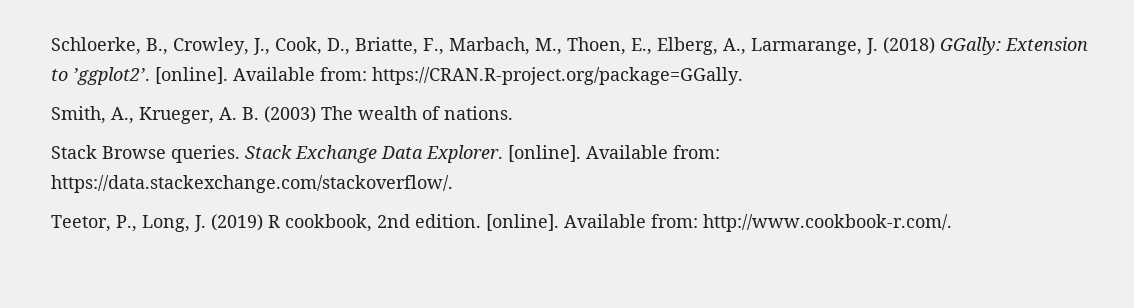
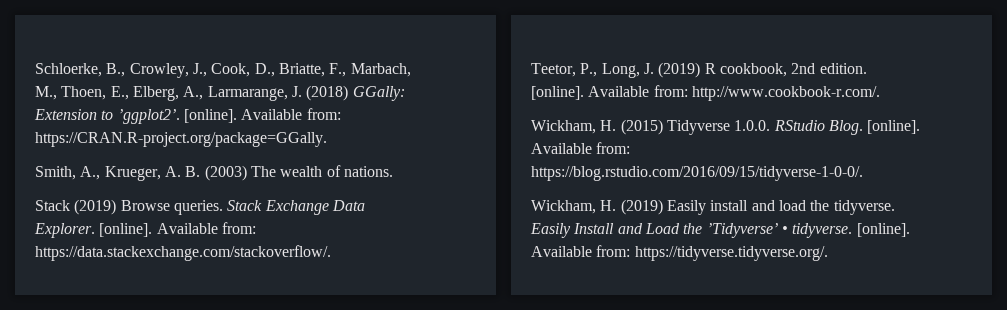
- Stack Browse queries.
+ Stack (2019) Browse queries.
+ Wickham, H. (2015) Tidyverse 1.0.0. RStudio Blog. [online]. Available from: https://blog.rstudio.com/2016/09/15/tidyverse-1-0-0/.
+ Wickham, H. (2019) Easily install and load the tidyverse. Easily Install and Load the ’Tidyverse’ • tidyverse. [online]. Available from: https://tidyverse.tidyverse.org/.

